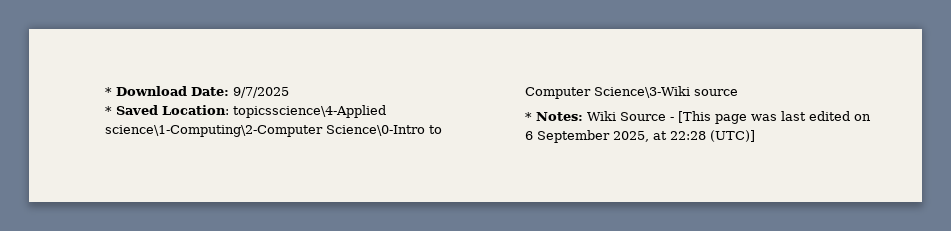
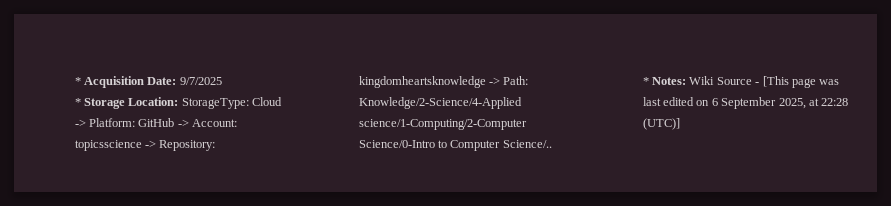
- * Download Date: 9/7/2025
+ * Acquisition Date: 9/7/2025
- * Saved Location: topicsscience\4-Applied science\1-Computing\2-Computer Science\0-Intro to Computer Science\3-Wiki source
+ * Storage Location: StorageType: Cloud -> Platform: GitHub -> Account: topicsscience -> Repository: kingdomheartsknowledge -> Path: Knowledge/2-Science/4-Applied science/1-Computing/2-Computer Science/0-Intro to Computer Science/..

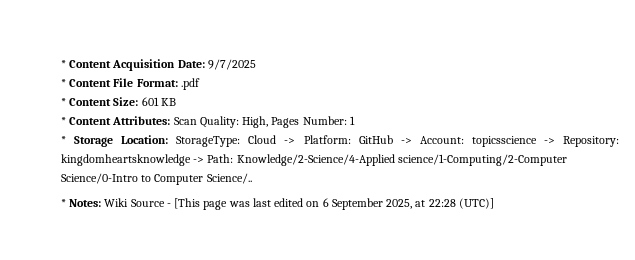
- * Acquisition Date: 9/7/2025
+ * Content Acquisition Date: 9/7/2025
+ * Content File Format: .pdf
+ * Content Size: 601 KB
+ * Content Attributes: Scan Quality: High, Pages Number: 1

